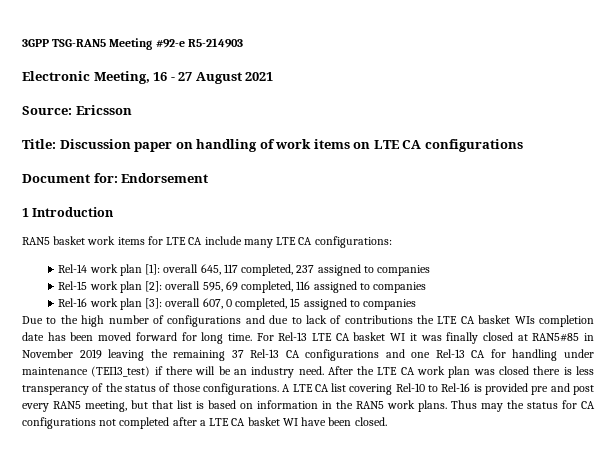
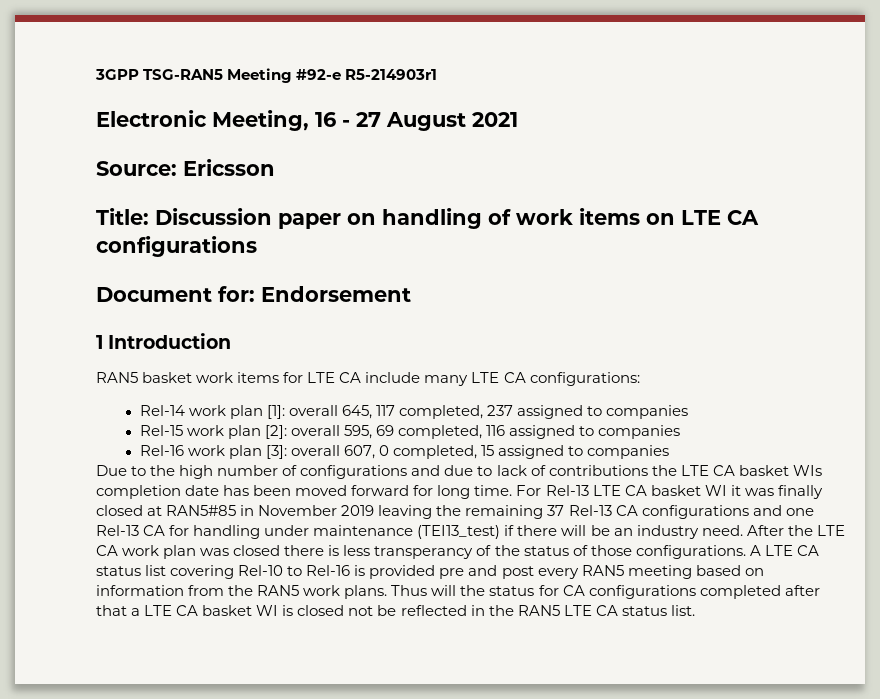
- 3GPP TSG-RAN5 Meeting #92-e R5-214903
+ 3GPP TSG-RAN5 Meeting #92-e R5-214903r1
- A LTE CA list covering Rel-10 to Rel-16 is provided pre and post every RAN5 meeting, but that list is based on information in the RAN5 work plans.
+ A LTE CA status list covering Rel-10 to Rel-16 is provided pre and post every RAN5 meeting based on information from the RAN5 work plans.
- Thus may the status for CA configurations not completed after a LTE CA basket WI have been closed.
+ Thus will the status for CA configurations completed after that a LTE CA basket WI is closed not be reflected in the RAN5 LTE CA status list.

